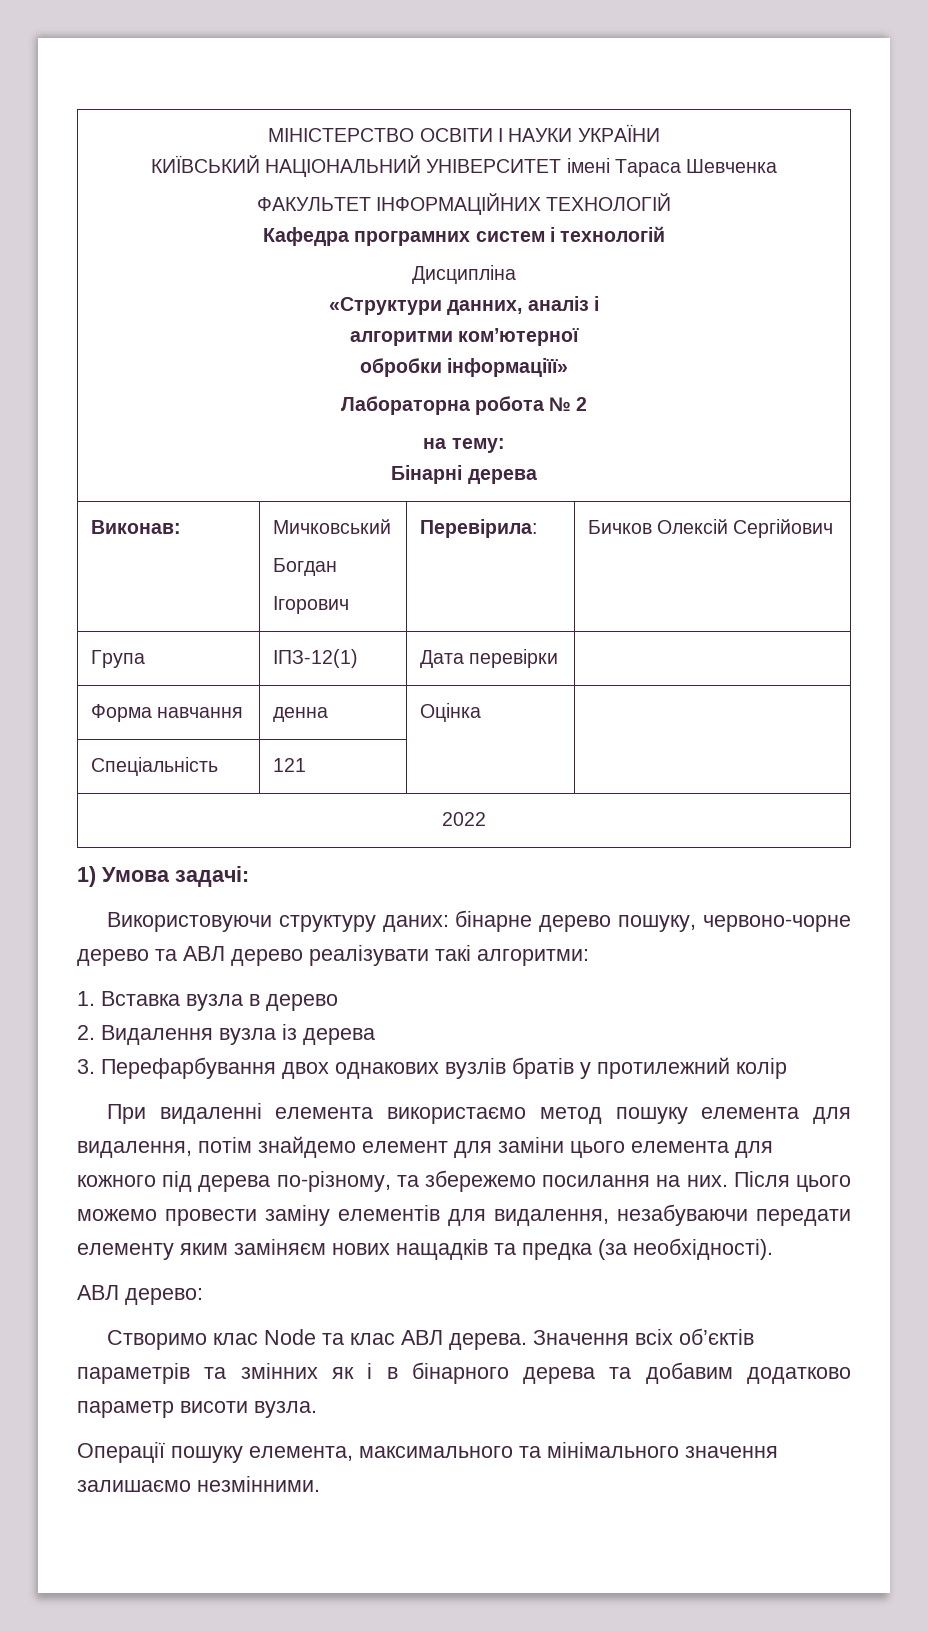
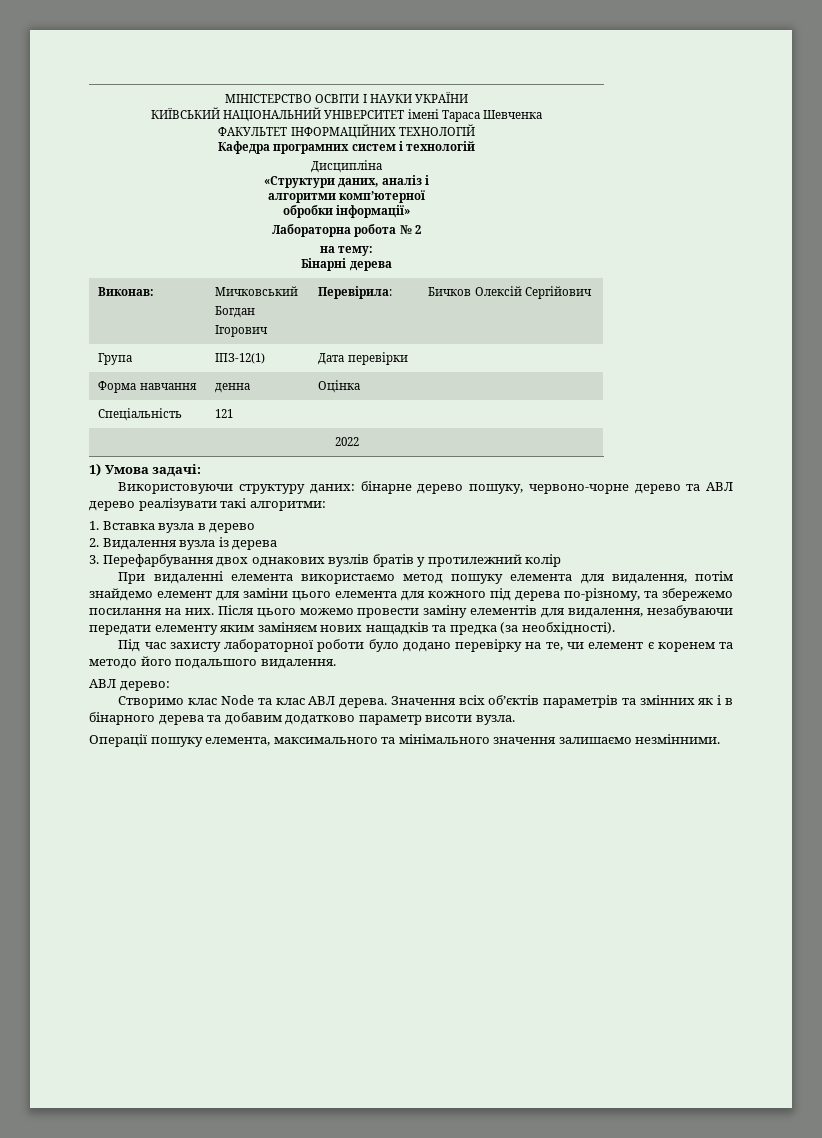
  МІНІСТЕРСТВО ОСВІТИ І НАУКИ УКРАЇНИ
  КИЇВСЬКИЙ НАЦІОНАЛЬНИЙ УНІВЕРСИТЕТ імені Тараса Шевченка
  ФАКУЛЬТЕТ ІНФОРМАЦІЙНИХ ТЕХНОЛОГІЙ
  Кафедра програмних систем і технологій
  Дисципліна
- «Структури данних, аналіз і
- алгоритми ком’ютерної
- обробки інформаціїї»
+ «Структури даних, аналіз і
+ алгоритми комп’ютерної
+ обробки інформації»
+ Під час захисту лабораторної роботи було додано перевірку на те, чи елемент є коренем та методо його подальшого видалення.

